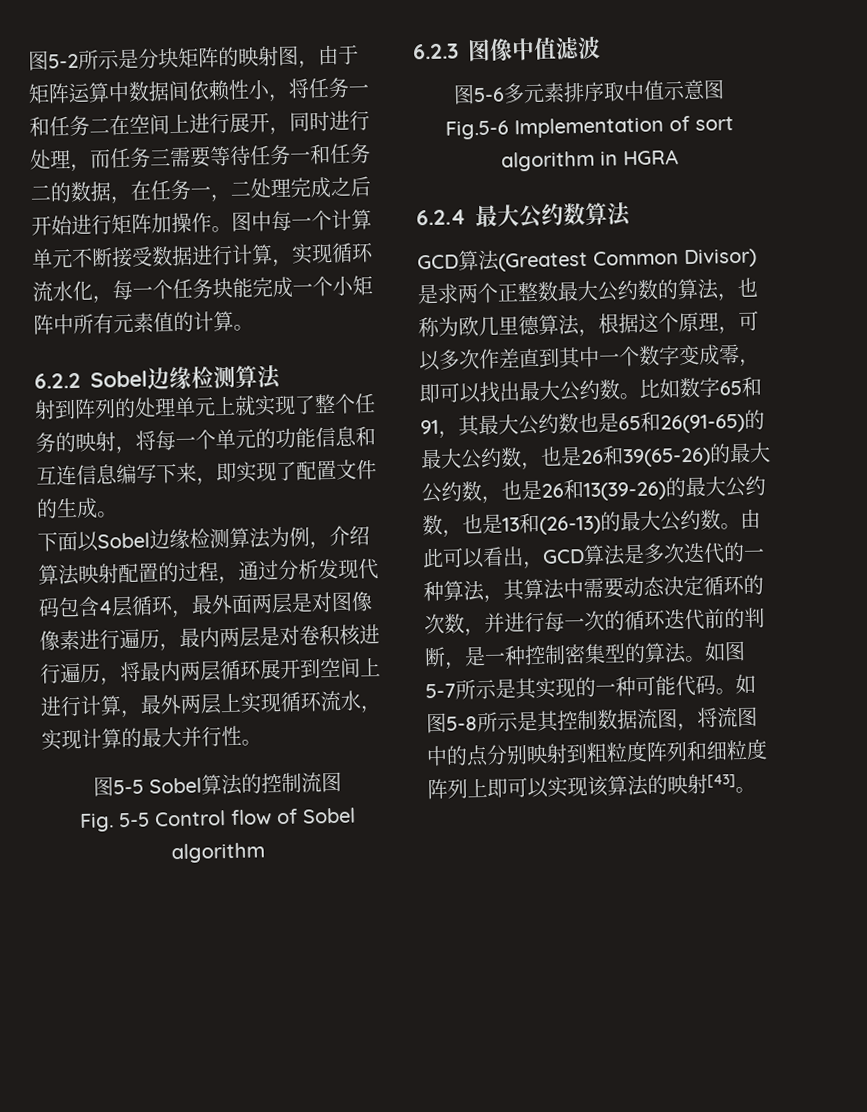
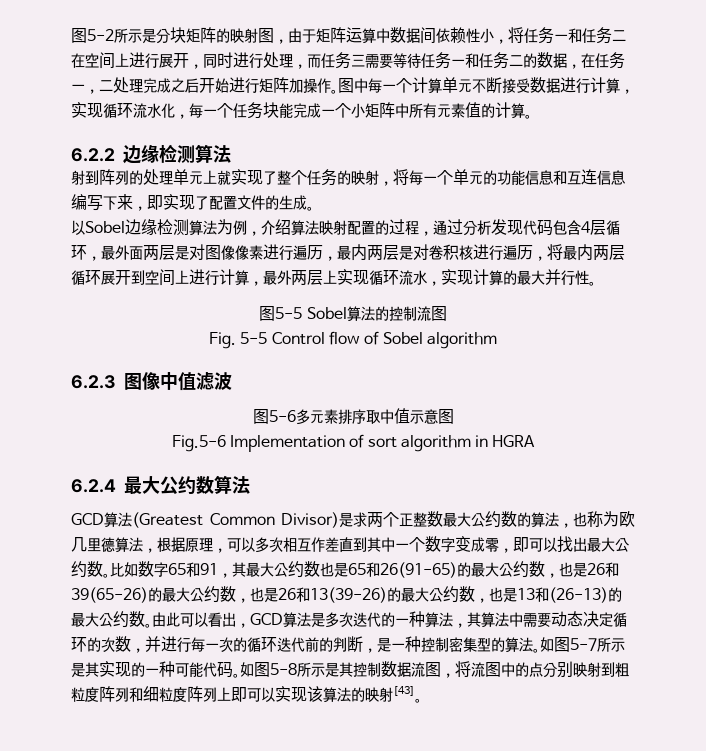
- 6.2.2 Sobel边缘检测算法
+ 6.2.2边缘检测算法
- 下面以Sobel边缘检测算法为例，介绍算法映射配置的过程，通过分析发现代码包含4层循环，最外面两层是对图像像素进行遍历，最内两层是对卷积核进行遍历，将最内两层循环展开到空间上进行计算，最外两层上实现循环流水，实现计算的最大并行性。
+ 以Sobel边缘检测算法为例，介绍算法映射配置的过程，通过分析发现代码包含4层循环，最外面两层是对图像像素进行遍历，最内两层是对卷积核进行遍历，将最内两层循环展开到空间上进行计算，最外两层上实现循环流水，实现计算的最大并行性。
- GCD算法(Greatest Common Divisor)是求两个正整数最大公约数的算法，也称为欧几里德算法，根据这个原理，可以多次作差直到其中一个数字变成零，即可以找出最大公约数。
+ GCD算法(Greatest Common Divisor)是求两个正整数最大公约数的算法，也称为欧几里德算法，根据原理，可以多次相互作差直到其中一个数字变成零，即可以找出最大公约数。

